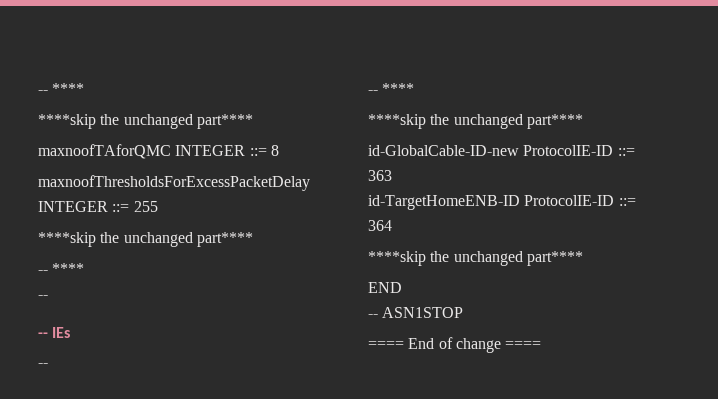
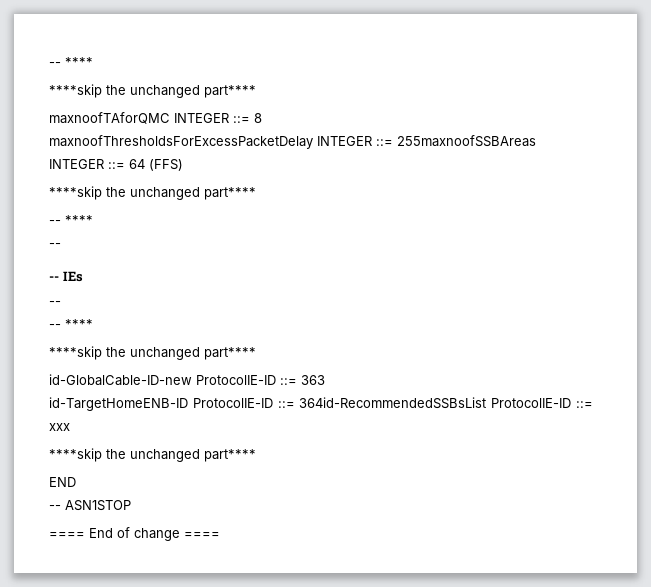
- maxnoofThresholdsForExcessPacketDelay INTEGER ::= 255
+ maxnoofThresholdsForExcessPacketDelay INTEGER ::= 255maxnoofSSBAreas INTEGER ::= 64 (FFS)
- id-TargetHomeENB-ID ProtocolIE-ID ::= 364
+ id-TargetHomeENB-ID ProtocolIE-ID ::= 364id-RecommendedSSBsList ProtocolIE-ID ::= xxx

